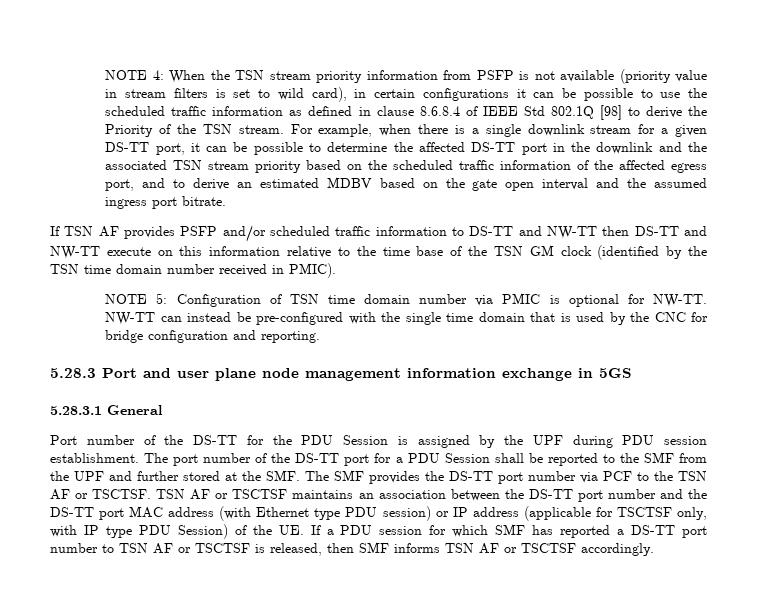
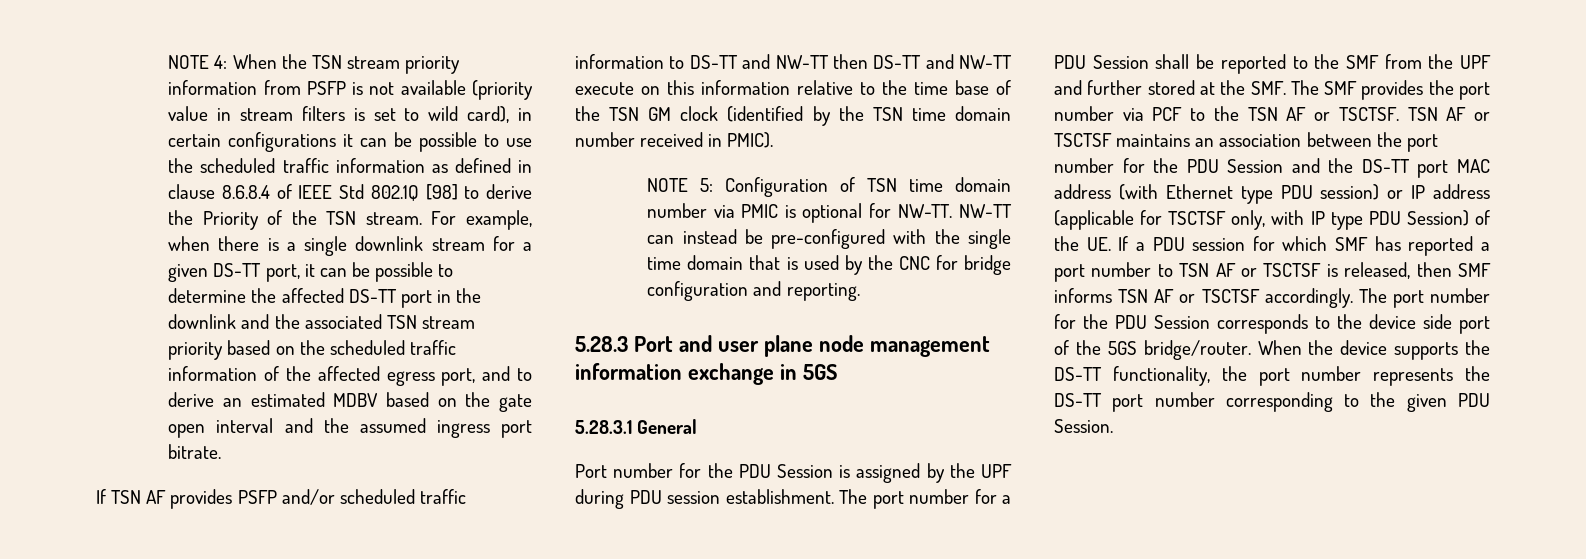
- Port number of the DS-TT for the PDU Session is assigned by the UPF during PDU session establishment.
+ Port number for the PDU Session is assigned by the UPF during PDU session establishment.
- The port number of the DS-TT port for a PDU Session shall be reported to the SMF from the UPF and further stored at the SMF. The SMF provides the DS-TT port number via PCF to the TSN AF or TSCTSF.
+ The port number for a PDU Session shall be reported to the SMF from the UPF and further stored at the SMF. The SMF provides the port number via PCF to the TSN AF or TSCTSF.
- TSN AF or TSCTSF maintains an association between the DS-TT port number and the DS-TT port MAC address (with Ethernet type PDU session) or IP address (applicable for TSCTSF only, with IP type PDU Session) of the UE. If a PDU session for which SMF has reported a DS-TT port number to TSN AF or TSCTSF is released, then SMF informs TSN AF or TSCTSF accordingly.
+ TSN AF or TSCTSF maintains an association between the port number for the PDU Session and the DS-TT port MAC address (with Ethernet type PDU session) or IP address (applicable for TSCTSF only, with IP type PDU Session) of the UE. If a PDU session for which SMF has reported a port number to TSN AF or TSCTSF is released, then SMF informs TSN AF or TSCTSF accordingly.
+ The port number for the PDU Session corresponds to the device side port of the 5GS bridge/router. When the device supports the DS-TT functionality, the port number represents the DS-TT port number corresponding to the given PDU Session.

